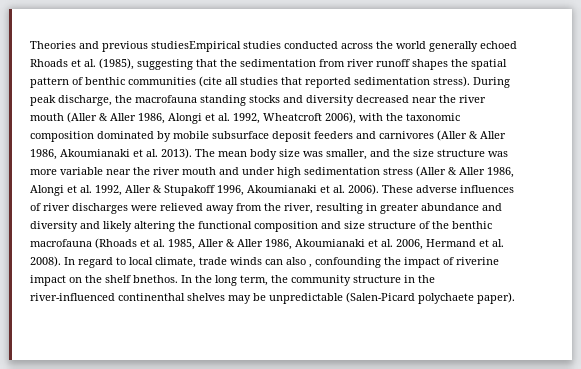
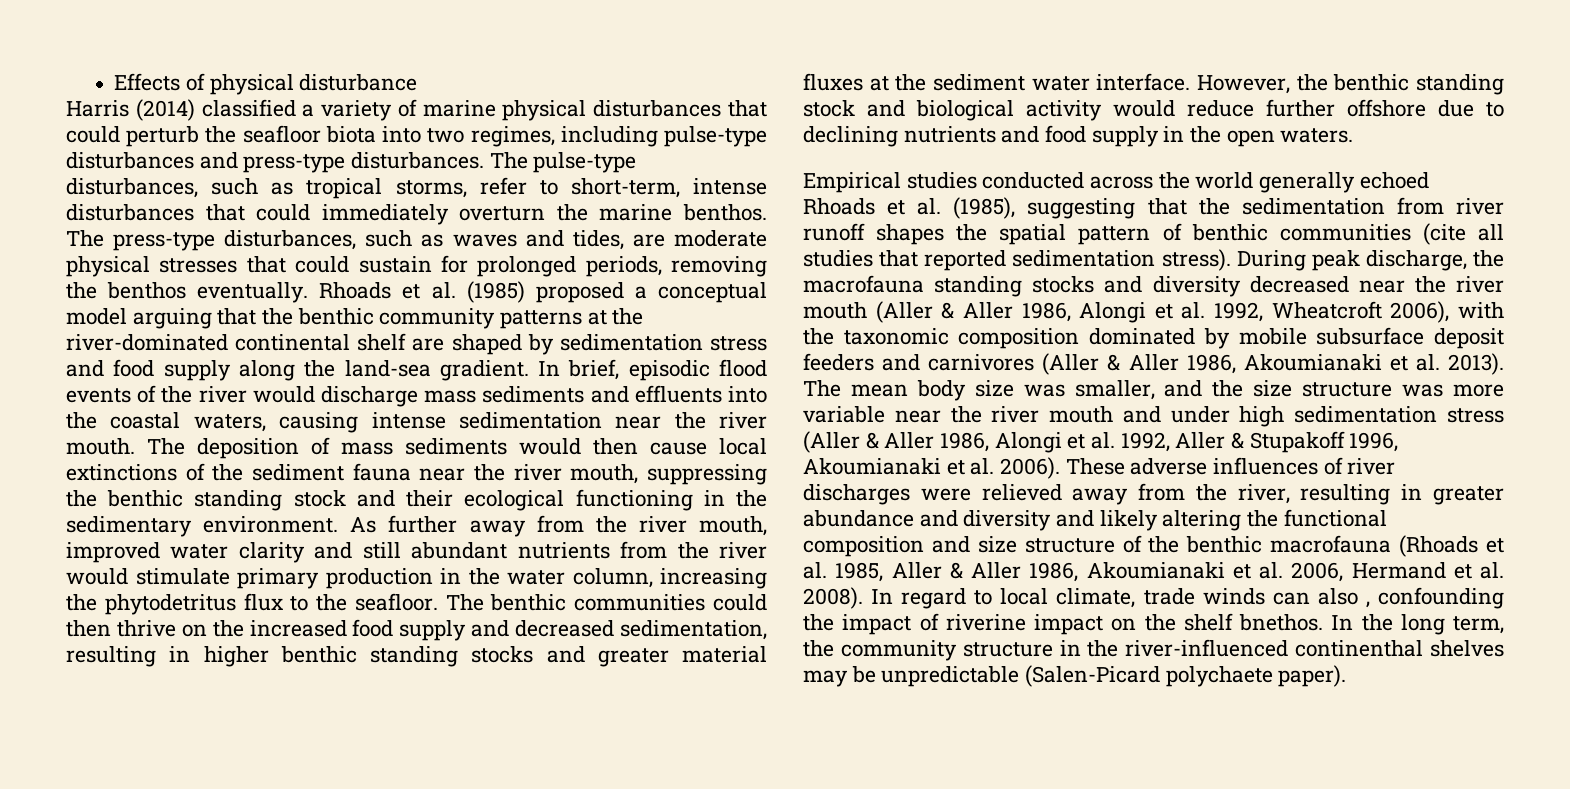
- Theories and previous studiesEmpirical studies conducted across the world generally echoed Rhoads et al. (1985), suggesting that the sedimentation from river runoff shapes the spatial pattern of benthic communities (cite all studies that reported sedimentation stress).
+ Effects of physical disturbance
+ Harris (2014) classified a variety of marine physical disturbances that could perturb the seafloor biota into two regimes, including pulse-type disturbances and press-type disturbances. The pulse-type disturbances, such as tropical storms, refer to short-term, intense disturbances that could immediately overturn the marine benthos. The press-type disturbances, such as waves and tides, are moderate physical stresses that could sustain for prolonged periods, removing the benthos eventually. Rhoads et al. (1985) proposed a conceptual model arguing that the benthic community patterns at the river-dominated continental shelf are shaped by sedimentation stress and food supply along the land-sea gradient. In brief, episodic flood events of the river would discharge mass sediments and effluents into the coastal waters, causing intense sedimentation near the river mouth. The deposition of mass sediments would then cause local extinctions of the sediment fauna near the river mouth, suppressing the benthic standing stock and their ecological functioning in the sedimentary environment. As further away from the river mouth, improved water clarity and still abundant nutrients from the river would stimulate primary production in the water column, increasing the phytodetritus flux to the seafloor. The benthic communities could then thrive on the increased food supply and decreased sedimentation, resulting in higher benthic standing stocks and greater material fluxes at the sediment water interface. However, the benthic standing stock and biological activity would reduce further offshore due to declining nutrients and food supply in the open waters.
+ Empirical studies conducted across the world generally echoed Rhoads et al. (1985), suggesting that the sedimentation from river runoff shapes the spatial pattern of benthic communities (cite all studies that reported sedimentation stress).

